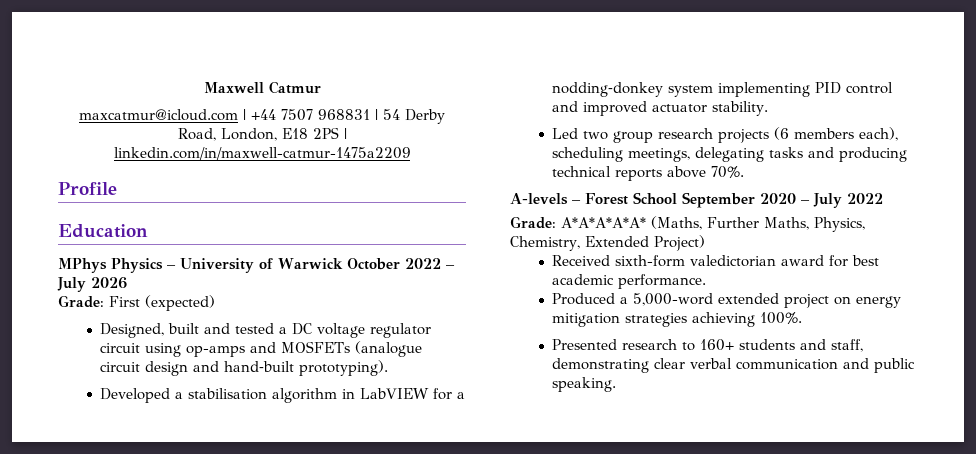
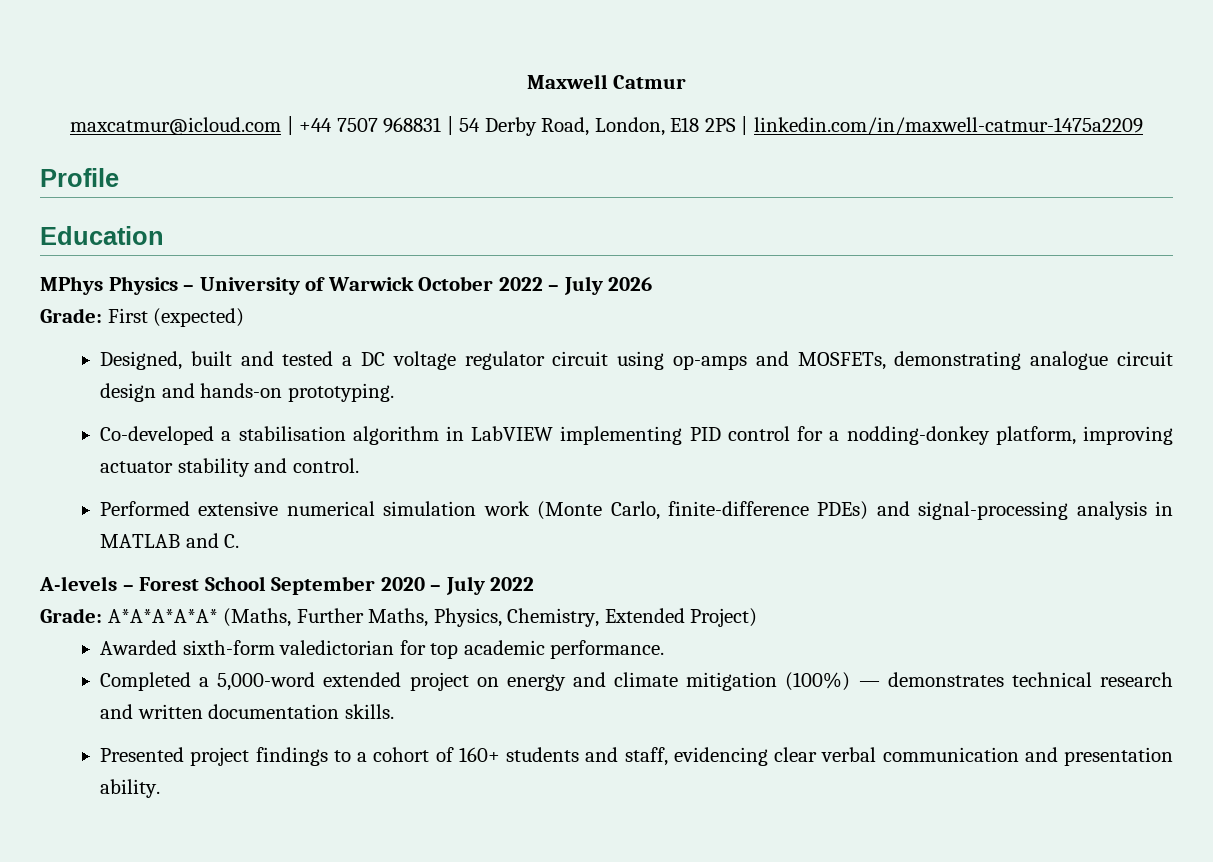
- Designed, built and tested a DC voltage regulator circuit using op-amps and MOSFETs (analogue circuit design and hand‑built prototyping).
- Developed a stabilisation algorithm in LabVIEW for a nodding‑donkey system implementing PID control and improved actuator stability.
- Led two group research projects (6 members each), scheduling meetings, delegating tasks and producing technical reports above 70%.
+ Designed, built and tested a DC voltage regulator circuit using op-amps and MOSFETs, demonstrating analogue circuit design and hands-on prototyping.
+ Co-developed a stabilisation algorithm in LabVIEW implementing PID control for a nodding-donkey platform, improving actuator stability and control.
+ Performed extensive numerical simulation work (Monte Carlo, finite-difference PDEs) and signal-processing analysis in MATLAB and C.
- Received sixth-form valedictorian award for best academic performance.
+ Awarded sixth-form valedictorian for top academic performance.
- Produced a 5,000-word extended project on energy mitigation strategies achieving 100%.
- Presented research to 160+ students and staff, demonstrating clear verbal communication and public speaking.
+ Completed a 5,000-word extended project on energy and climate mitigation (100%) — demonstrates technical research and written documentation skills.
+ Presented project findings to a cohort of 160+ students and staff, evidencing clear verbal communication and presentation ability.

